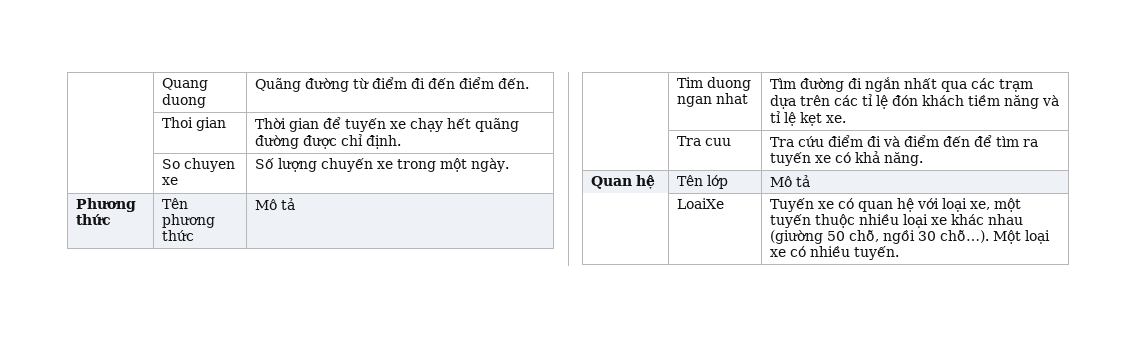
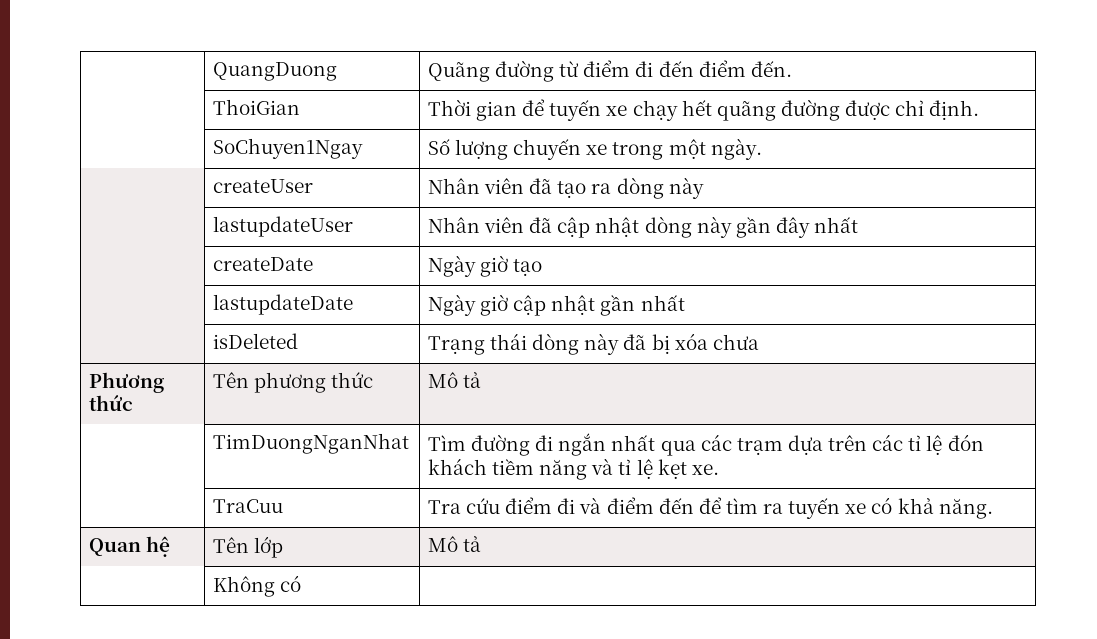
- | Quang duong | Quãng đường từ điểm đi đến điểm đến.
+ | QuangDuong | Quãng đường từ điểm đi đến điểm đến.
- | Thoi gian | Thời gian để tuyến xe chạy hết quãng đường được chỉ định.
+ | ThoiGian | Thời gian để tuyến xe chạy hết quãng đường được chỉ định.
- | So chuyen xe | Số lượng chuyến xe trong một ngày.
+ | SoChuyen1Ngay | Số lượng chuyến xe trong một ngày.
+ | createUser | Nhân viên đã tạo ra dòng này
+ | lastupdateUser | Nhân viên đã cập nhật dòng này gần đây nhất
+ | createDate | Ngày giờ tạo
+ | lastupdateDate | Ngày giờ cập nhật gần nhất
+ | isDeleted | Trạng thái dòng này đã bị xóa chưa
- | Tim duong ngan nhat | Tìm đường đi ngắn nhất qua các trạm dựa trên các tỉ lệ đón khách tiềm năng và tỉ lệ kẹt xe.
+ | TimDuongNganNhat | Tìm đường đi ngắn nhất qua các trạm dựa trên các tỉ lệ đón khách tiềm năng và tỉ lệ kẹt xe.
- | Tra cuu | Tra cứu điểm đi và điểm đến để tìm ra tuyến xe có khả năng.
+ | TraCuu | Tra cứu điểm đi và điểm đến để tìm ra tuyến xe có khả năng.
- | LoaiXe | Tuyến xe có quan hệ với loại xe, một tuyến thuộc nhiều loại xe khác nhau (giường 50 chỗ, ngồi 30 chỗ…). Một loại xe có nhiều tuyến.
+ | Không có |

